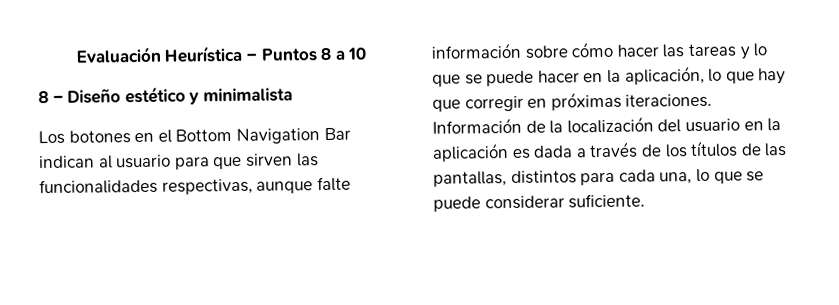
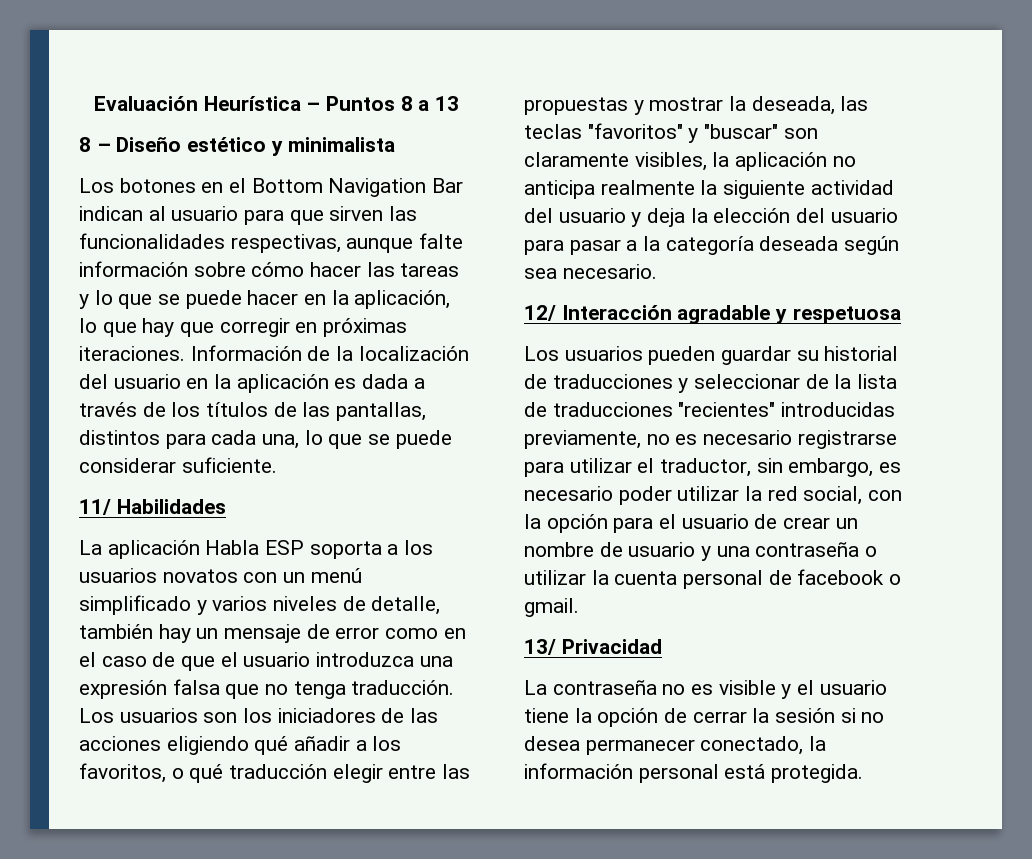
- Evaluación Heurística – Puntos 8 a 10
+ Evaluación Heurística – Puntos 8 a 13
+ 11/ Habilidades
+ La aplicación Habla ESP soporta a los usuarios novatos con un menú simplificado y varios niveles de detalle, también hay un mensaje de error como en el caso de que el usuario introduzca una expresión falsa que no tenga traducción. Los usuarios son los iniciadores de las acciones eligiendo qué añadir a los favoritos, o qué traducción elegir entre las propuestas y mostrar la deseada, las teclas "favoritos" y "buscar" son claramente visibles, la aplicación no anticipa realmente la siguiente actividad del usuario y deja la elección del usuario para pasar a la categoría deseada según sea necesario.
+ 12/ Interacción agradable y respetuosa
+ Los usuarios pueden guardar su historial de traducciones y seleccionar de la lista de traducciones "recientes" introducidas previamente, no es necesario registrarse para utilizar el traductor, sin embargo, es necesario poder utilizar la red social, con la opción para el usuario de crear un nombre de usuario y una contraseña o utilizar la cuenta personal de facebook o gmail.
+ 13/ Privacidad
+ La contraseña no es visible y el usuario tiene la opción de cerrar la sesión si no desea permanecer conectado, la información personal está protegida.

